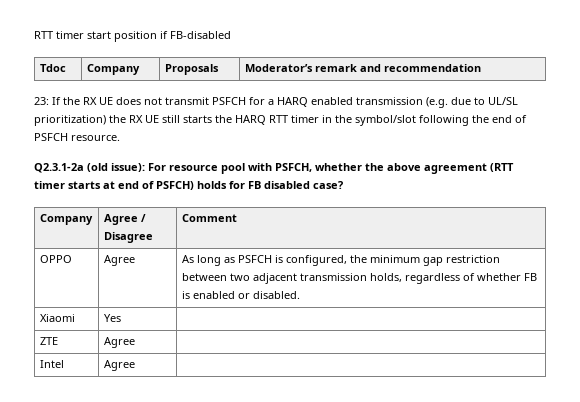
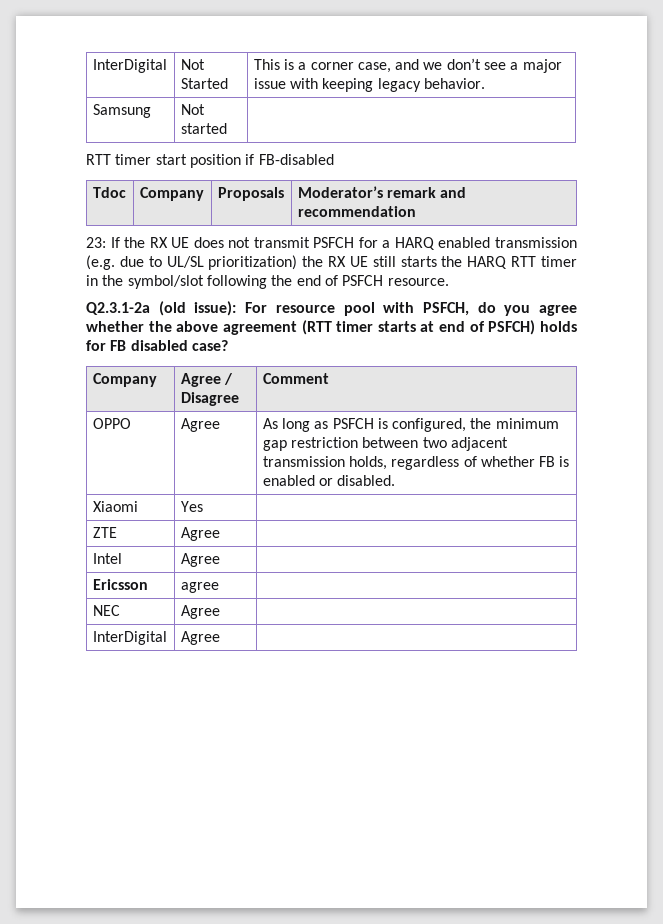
+ InterDigital | Not Started | This is a corner case, and we don’t see a major issue with keeping legacy behavior.
+ Samsung | Not started |
- Q2.3.1-2a (old issue): For resource pool with PSFCH, whether the above agreement (RTT timer starts at end of PSFCH) holds for FB disabled case?
+ Q2.3.1-2a (old issue): For resource pool with PSFCH, do you agree whether the above agreement (RTT timer starts at end of PSFCH) holds for FB disabled case?
+ Ericsson | agree |
+ NEC | Agree |
+ InterDigital | Agree |

